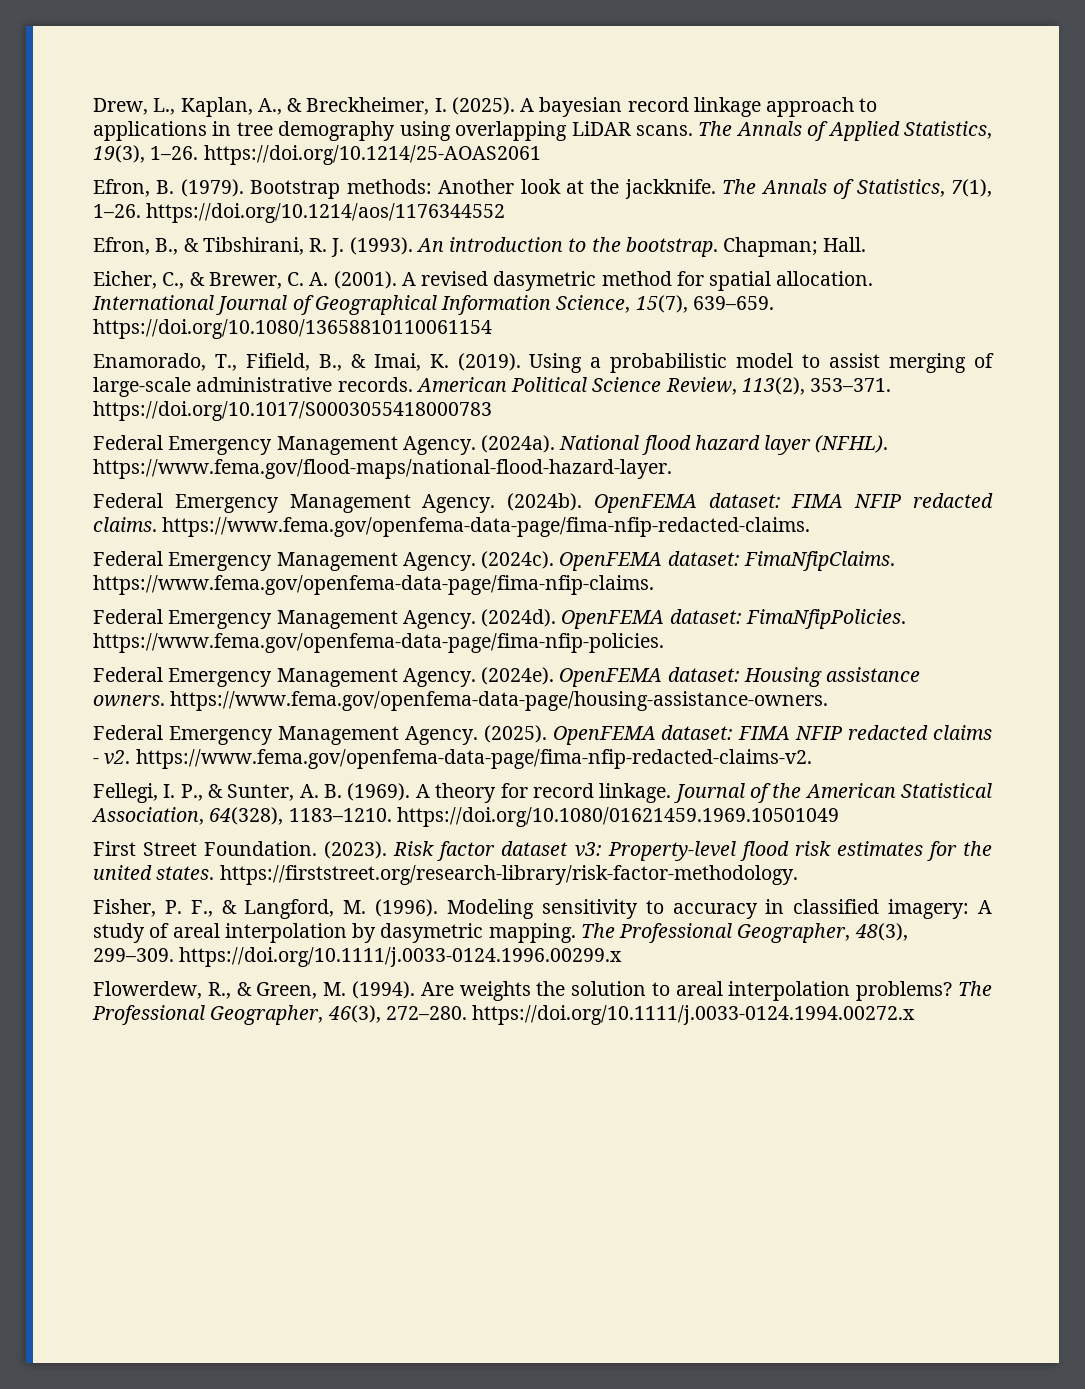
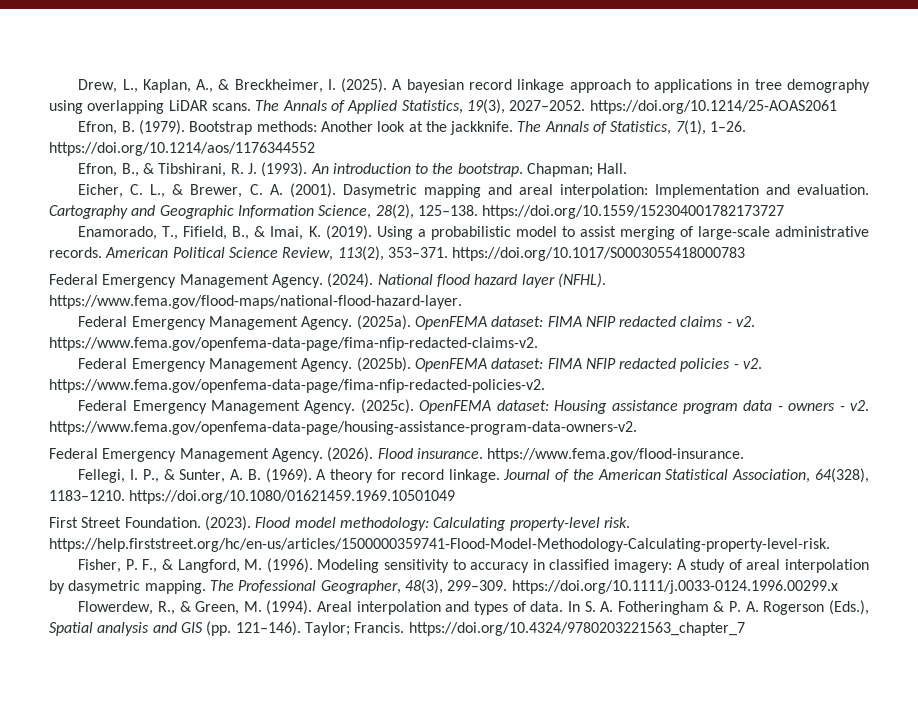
- The Annals of Applied Statistics, 19(3), 1–26. https://doi.org/10.1214/25-AOAS2061
+ The Annals of Applied Statistics, 19(3), 2027–2052. https://doi.org/10.1214/25-AOAS2061
- Eicher, C., & Brewer, C. A. (2001).
+ Eicher, C. L., & Brewer, C. A. (2001).
- A revised dasymetric method for spatial allocation. International Journal of Geographical Information Science, 15(7), 639–659. https://doi.org/10.1080/13658810110061154
+ Dasymetric mapping and areal interpolation: Implementation and evaluation. Cartography and Geographic Information Science, 28(2), 125–138. https://doi.org/10.1559/152304001782173727
- (2024a).
+ (2024).
- (2024b). OpenFEMA dataset: FIMA NFIP redacted claims. https://www.fema.gov/openfema-data-page/fima-nfip-redacted-claims.
- Federal Emergency Management Agency. (2024c). OpenFEMA dataset: FimaNfipClaims. https://www.fema.gov/openfema-data-page/fima-nfip-claims.
- Federal Emergency Management Agency. (2024d). OpenFEMA dataset: FimaNfipPolicies. https://www.fema.gov/openfema-data-page/fima-nfip-policies.
- Federal Emergency Management Agency. (2024e). OpenFEMA dataset: Housing assistance owners. https://www.fema.gov/openfema-data-page/housing-assistance-owners.
- Federal Emergency Management Agency. (2025).
+ (2025a).
+ Federal Emergency Management Agency. (2025b). OpenFEMA dataset: FIMA NFIP redacted policies - v2. https://www.fema.gov/openfema-data-page/fima-nfip-redacted-policies-v2.
+ Federal Emergency Management Agency. (2025c). OpenFEMA dataset: Housing assistance program data - owners - v2. https://www.fema.gov/openfema-data-page/housing-assistance-program-data-owners-v2.
+ Federal Emergency Management Agency. (2026). Flood insurance. https://www.fema.gov/flood-insurance.
- Risk factor dataset v3: Property-level flood risk estimates for the united states. https://firststreet.org/research-library/risk-factor-methodology.
+ Flood model methodology: Calculating property-level risk. https://help.firststreet.org/hc/en-us/articles/1500000359741-Flood-Model-Methodology-Calculating-property-level-risk.
- Are weights the solution to areal interpolation problems? The Professional Geographer, 46(3), 272–280. https://doi.org/10.1111/j.0033-0124.1994.00272.x
+ Areal interpolation and types of data. In S. A. Fotheringham & P. A. Rogerson (Eds.), Spatial analysis and GIS (pp. 121–146). Taylor; Francis. https://doi.org/10.4324/9780203221563_chapter_7

